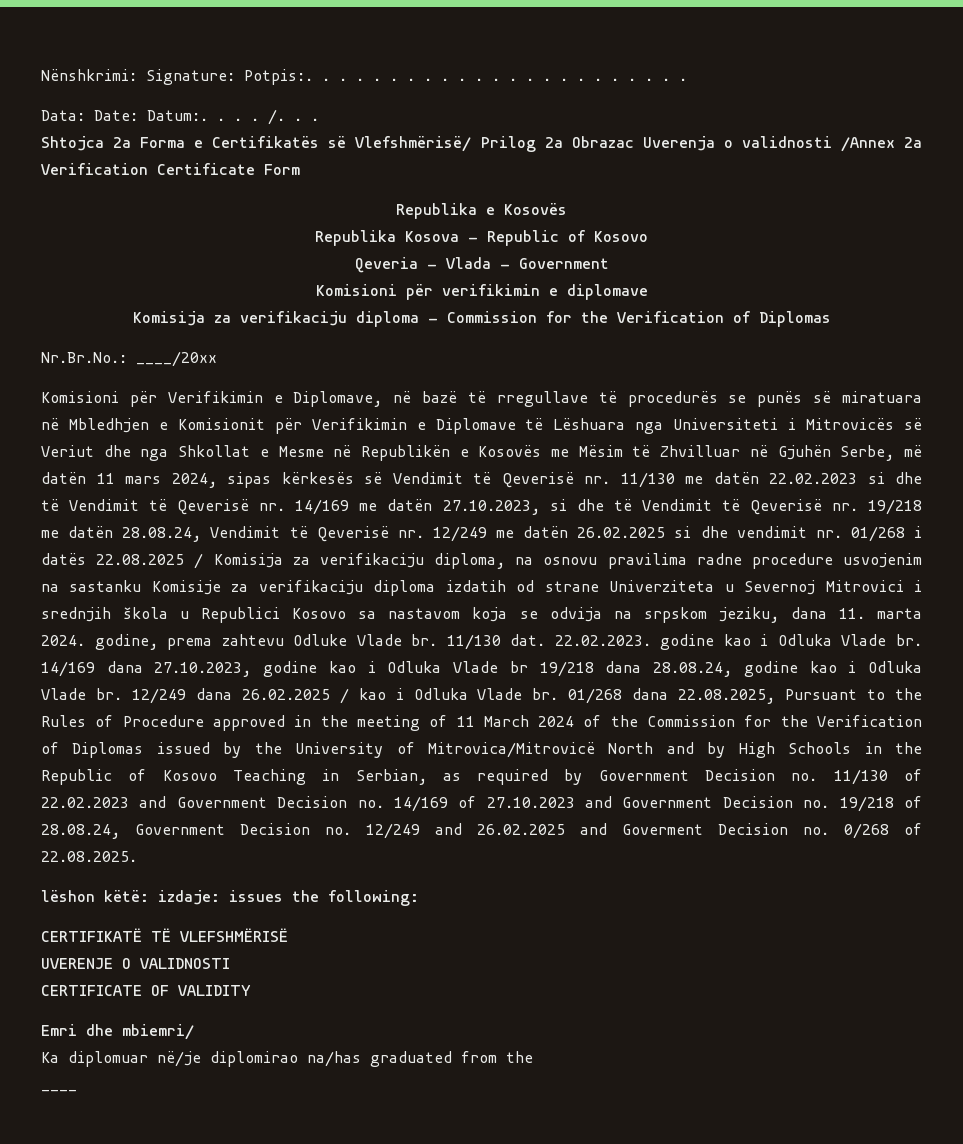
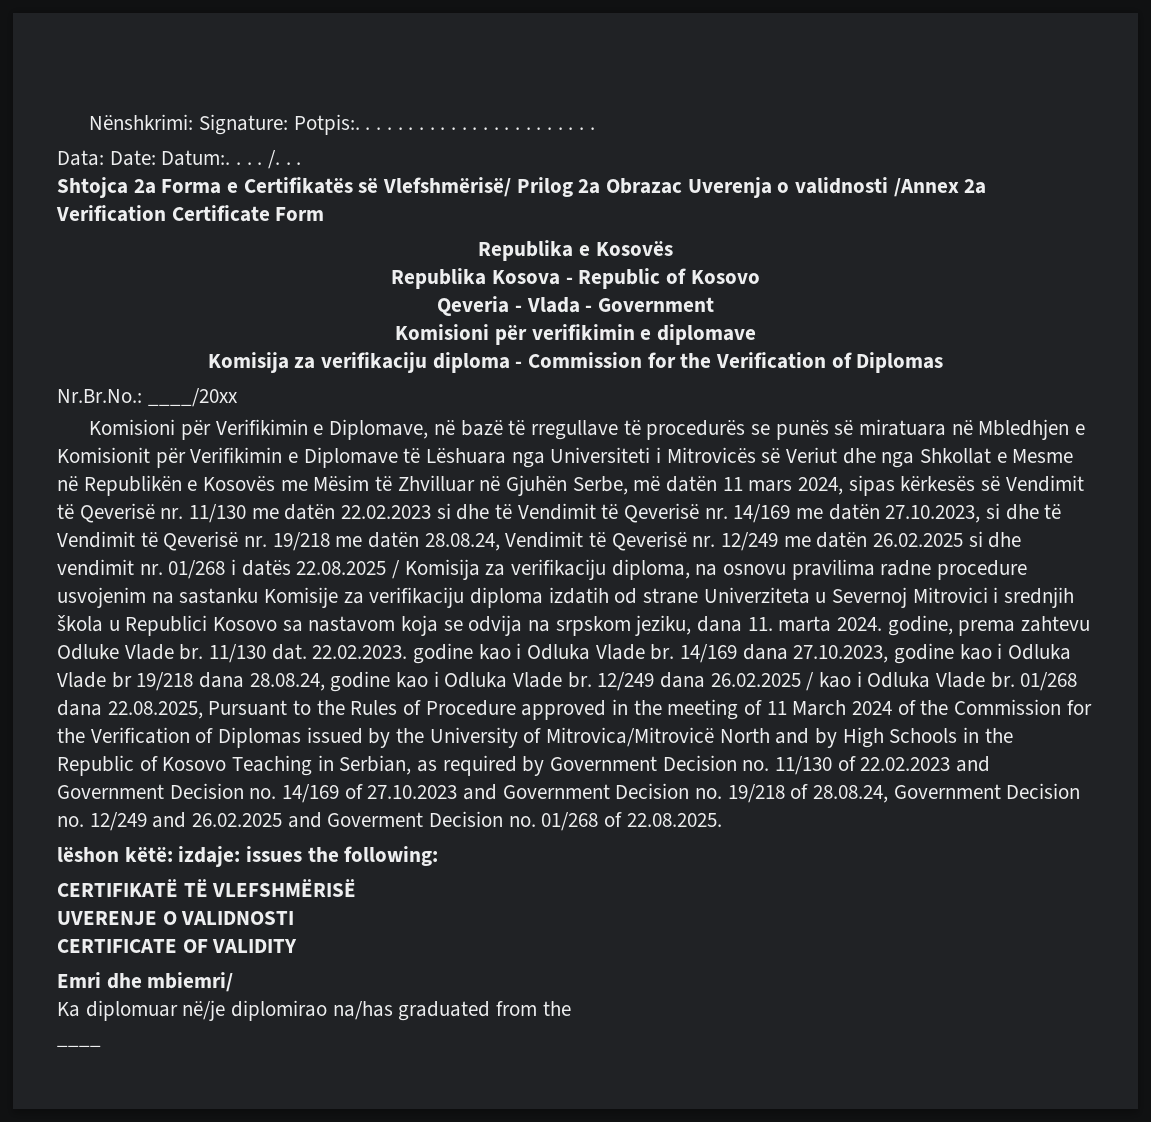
- 01/268 dana 22.08.2025, Pursuant to the Rules of Procedure approved in the meeting of 11 March 2024 of the Commission for the Verification of Diplomas issued by the University of Mitrovica/Mitrovicë North and by High Schools in the Republic of Kosovo Teaching in Serbian, as required by Government Decision no. 11/130 of 22.02.2023 and Government Decision no. 14/169 of 27.10.2023 and Government Decision no. 19/218 of 28.08.24, Government Decision no. 12/249 and 26.02.2025 and Goverment Decision no. 0/268 of 22.08.2025.
+ 01/268 dana 22.08.2025, Pursuant to the Rules of Procedure approved in the meeting of 11 March 2024 of the Commission for the Verification of Diplomas issued by the University of Mitrovica/Mitrovicë North and by High Schools in the Republic of Kosovo Teaching in Serbian, as required by Government Decision no. 11/130 of 22.02.2023 and Government Decision no. 14/169 of 27.10.2023 and Government Decision no. 19/218 of 28.08.24, Government Decision no. 12/249 and 26.02.2025 and Goverment Decision no. 01/268 of 22.08.2025.

